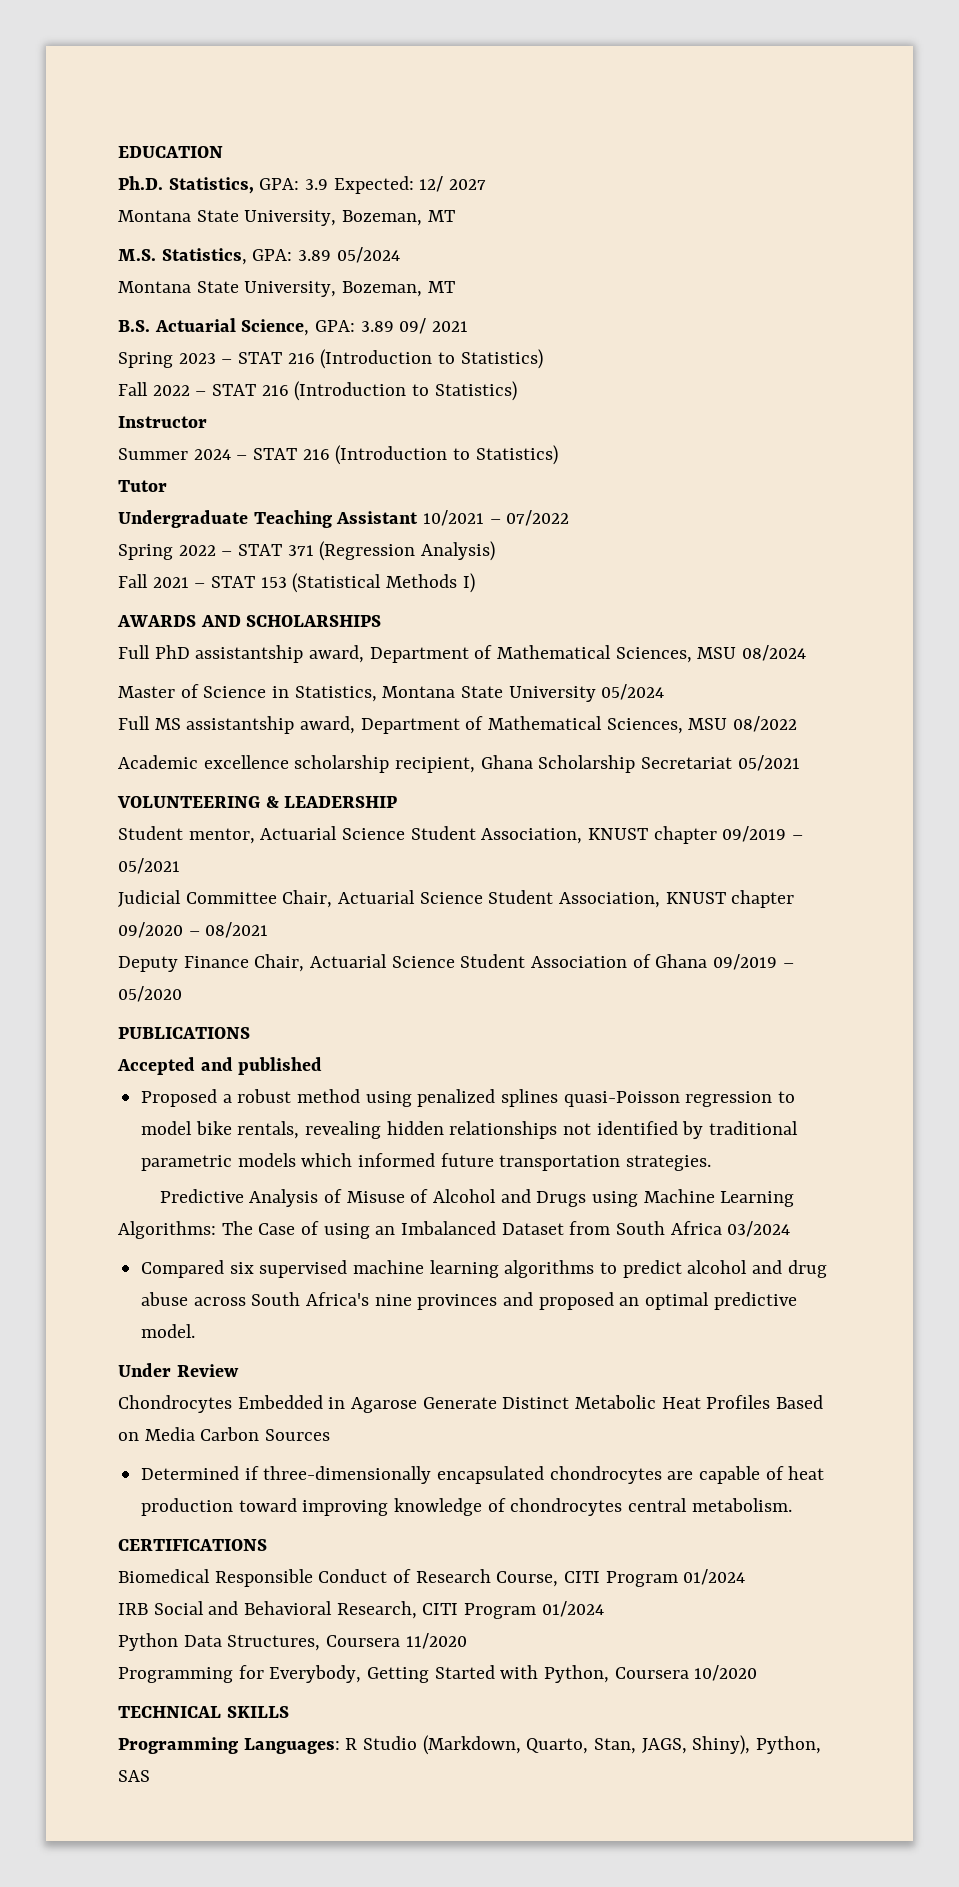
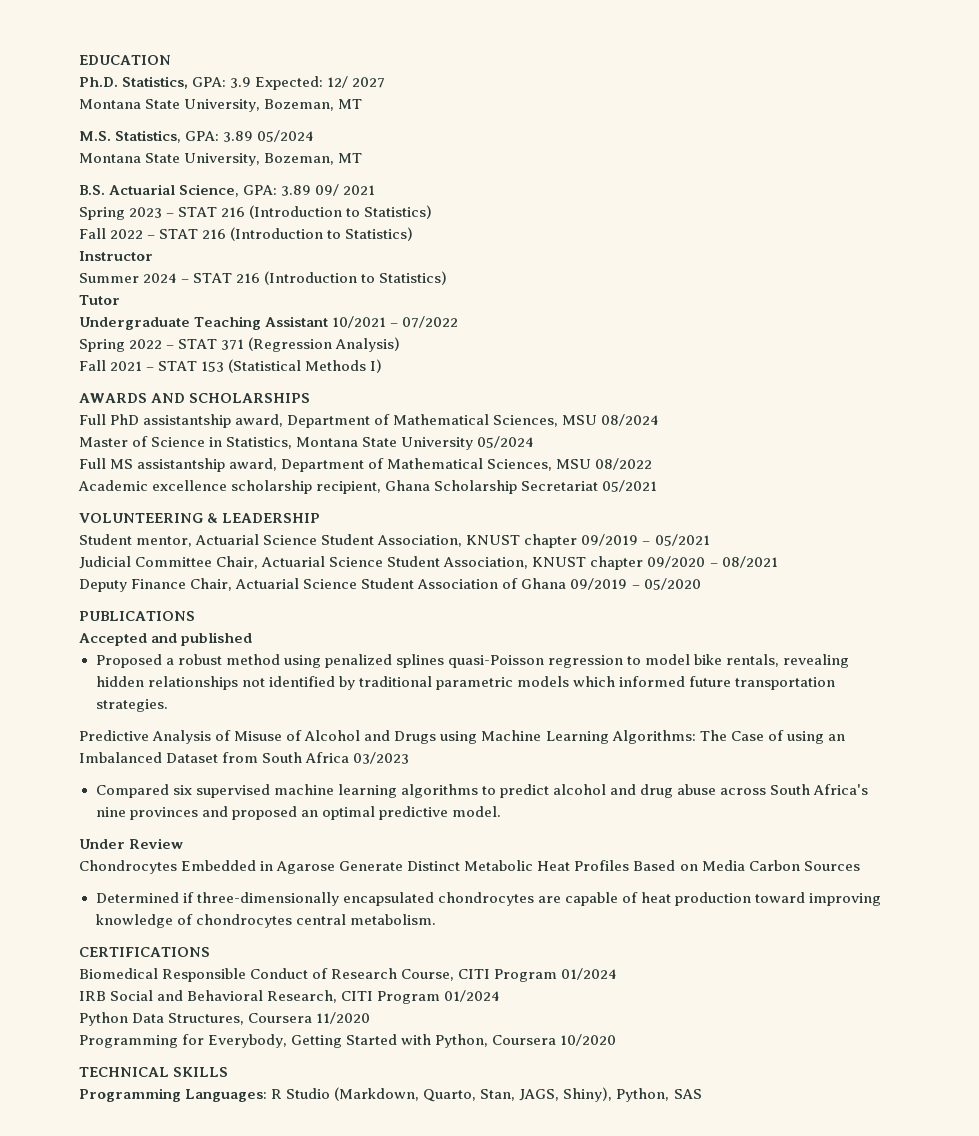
- Predictive Analysis of Misuse of Alcohol and Drugs using Machine Learning Algorithms: The Case of using an Imbalanced Dataset from South Africa 03/2024
+ Predictive Analysis of Misuse of Alcohol and Drugs using Machine Learning Algorithms: The Case of using an Imbalanced Dataset from South Africa 03/2023

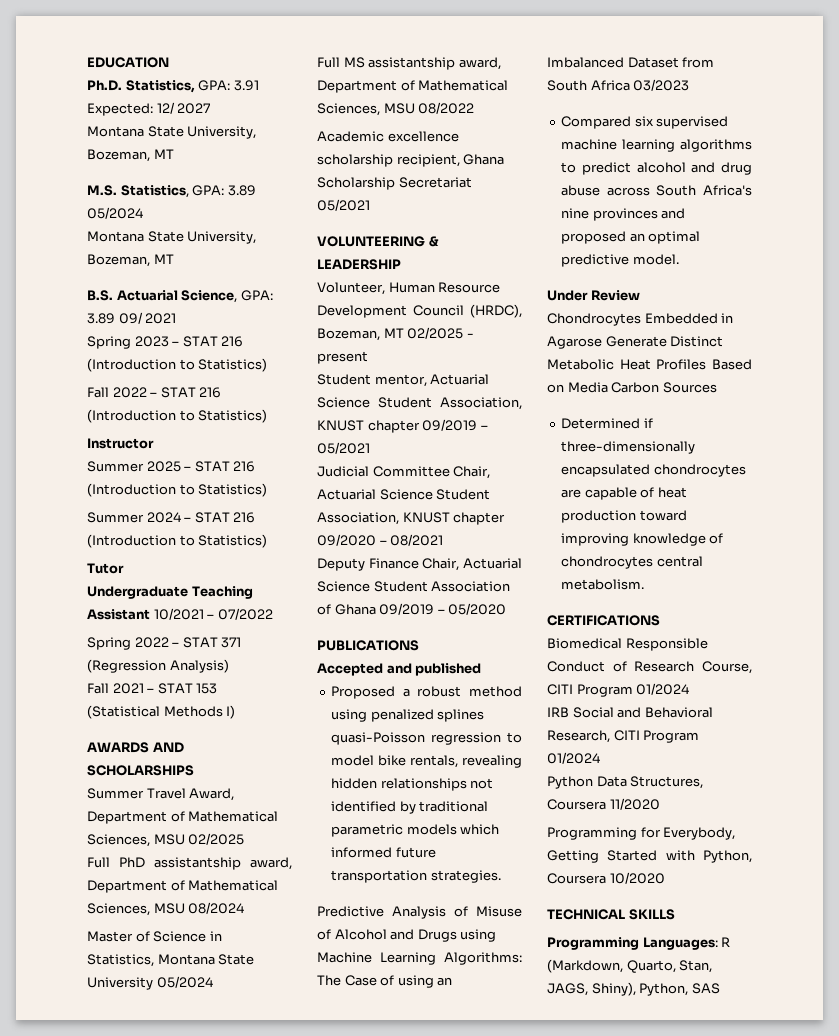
- Ph.D. Statistics, GPA: 3.9 Expected: 12/ 2027
+ Ph.D. Statistics, GPA: 3.91 Expected: 12/ 2027
+ Summer 2025 – STAT 216 (Introduction to Statistics)
+ Summer Travel Award, Department of Mathematical Sciences, MSU 02/2025
+ Volunteer, Human Resource Development Council (HRDC), Bozeman, MT 02/2025 - present
- Programming Languages: R Studio (Markdown, Quarto, Stan, JAGS, Shiny), Python, SAS
+ Programming Languages: R (Markdown, Quarto, Stan, JAGS, Shiny), Python, SAS

